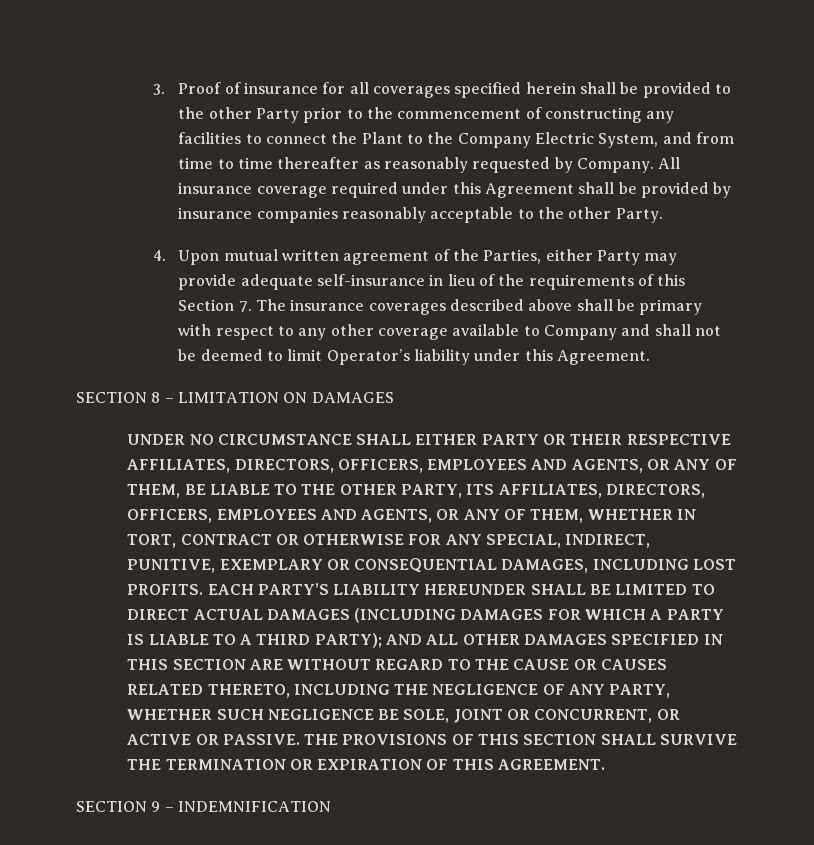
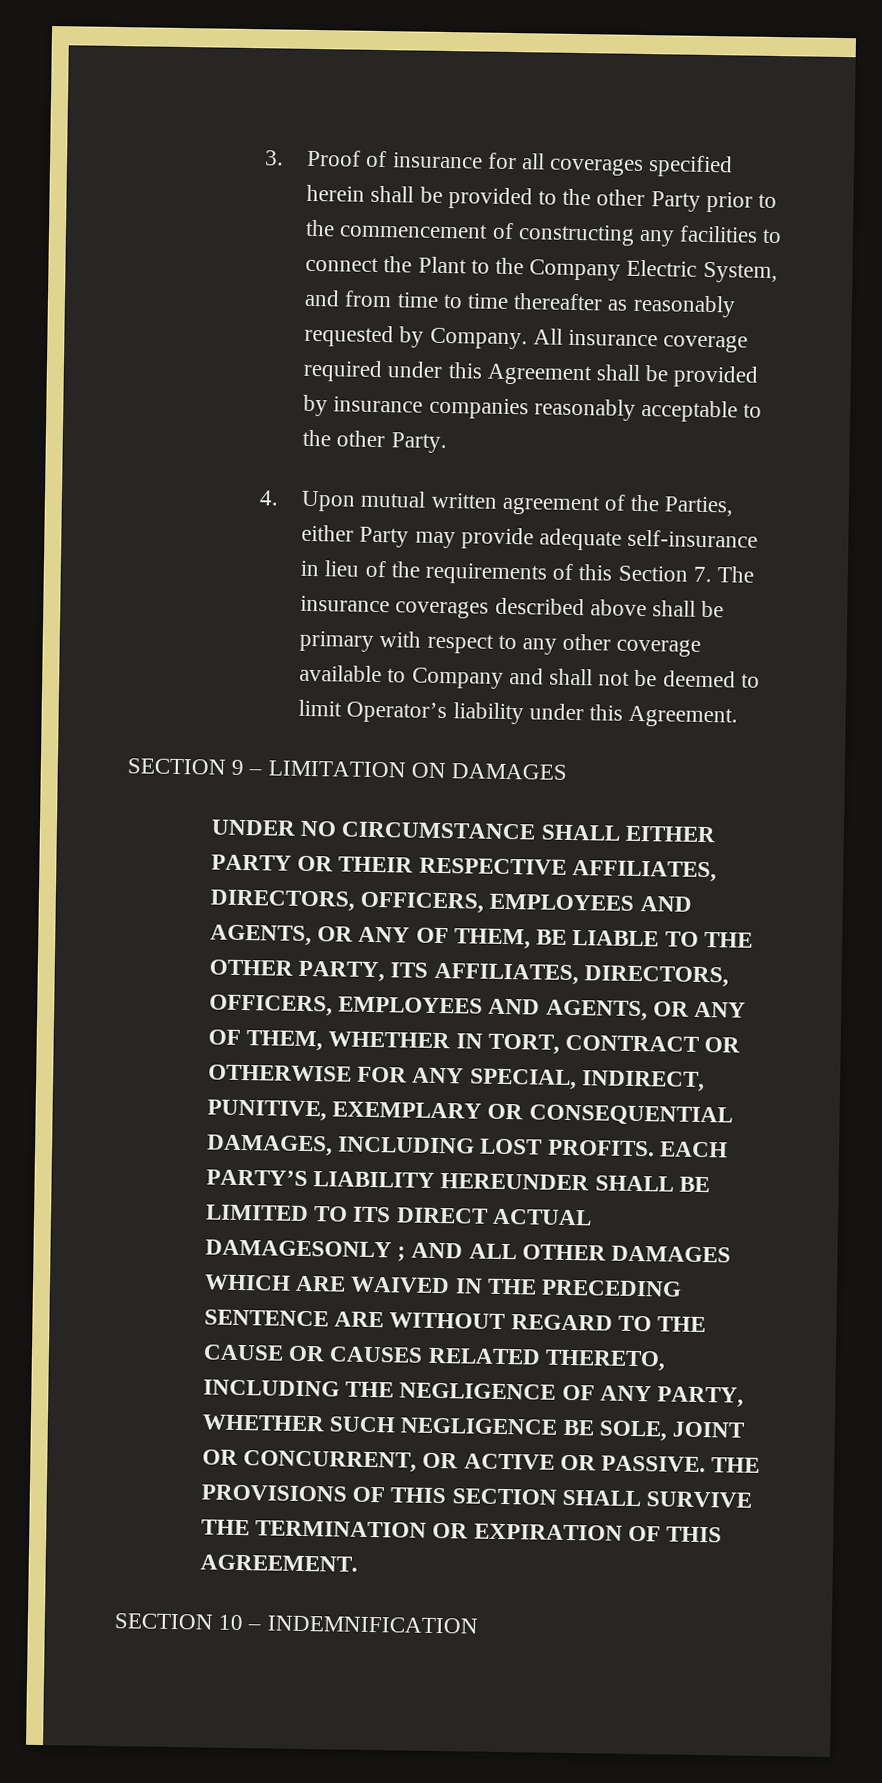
- SECTION 8 – LIMITATION ON DAMAGES
+ SECTION 9 – LIMITATION ON DAMAGES
- EACH PARTY’S LIABILITY HEREUNDER SHALL BE LIMITED TO DIRECT ACTUAL DAMAGES (INCLUDING DAMAGES FOR WHICH A PARTY IS LIABLE TO A THIRD PARTY); AND ALL OTHER DAMAGES SPECIFIED IN THIS SECTION ARE WITHOUT REGARD TO THE CAUSE OR CAUSES RELATED THERETO, INCLUDING THE NEGLIGENCE OF ANY PARTY, WHETHER SUCH NEGLIGENCE BE SOLE, JOINT OR CONCURRENT, OR ACTIVE OR PASSIVE.
+ EACH PARTY’S LIABILITY HEREUNDER SHALL BE LIMITED TO ITS DIRECT ACTUAL DAMAGESONLY ; AND ALL OTHER DAMAGES WHICH ARE WAIVED IN THE PRECEDING SENTENCE ARE WITHOUT REGARD TO THE CAUSE OR CAUSES RELATED THERETO, INCLUDING THE NEGLIGENCE OF ANY PARTY, WHETHER SUCH NEGLIGENCE BE SOLE, JOINT OR CONCURRENT, OR ACTIVE OR PASSIVE.
- SECTION 9 – INDEMNIFICATION
+ SECTION 10 – INDEMNIFICATION

